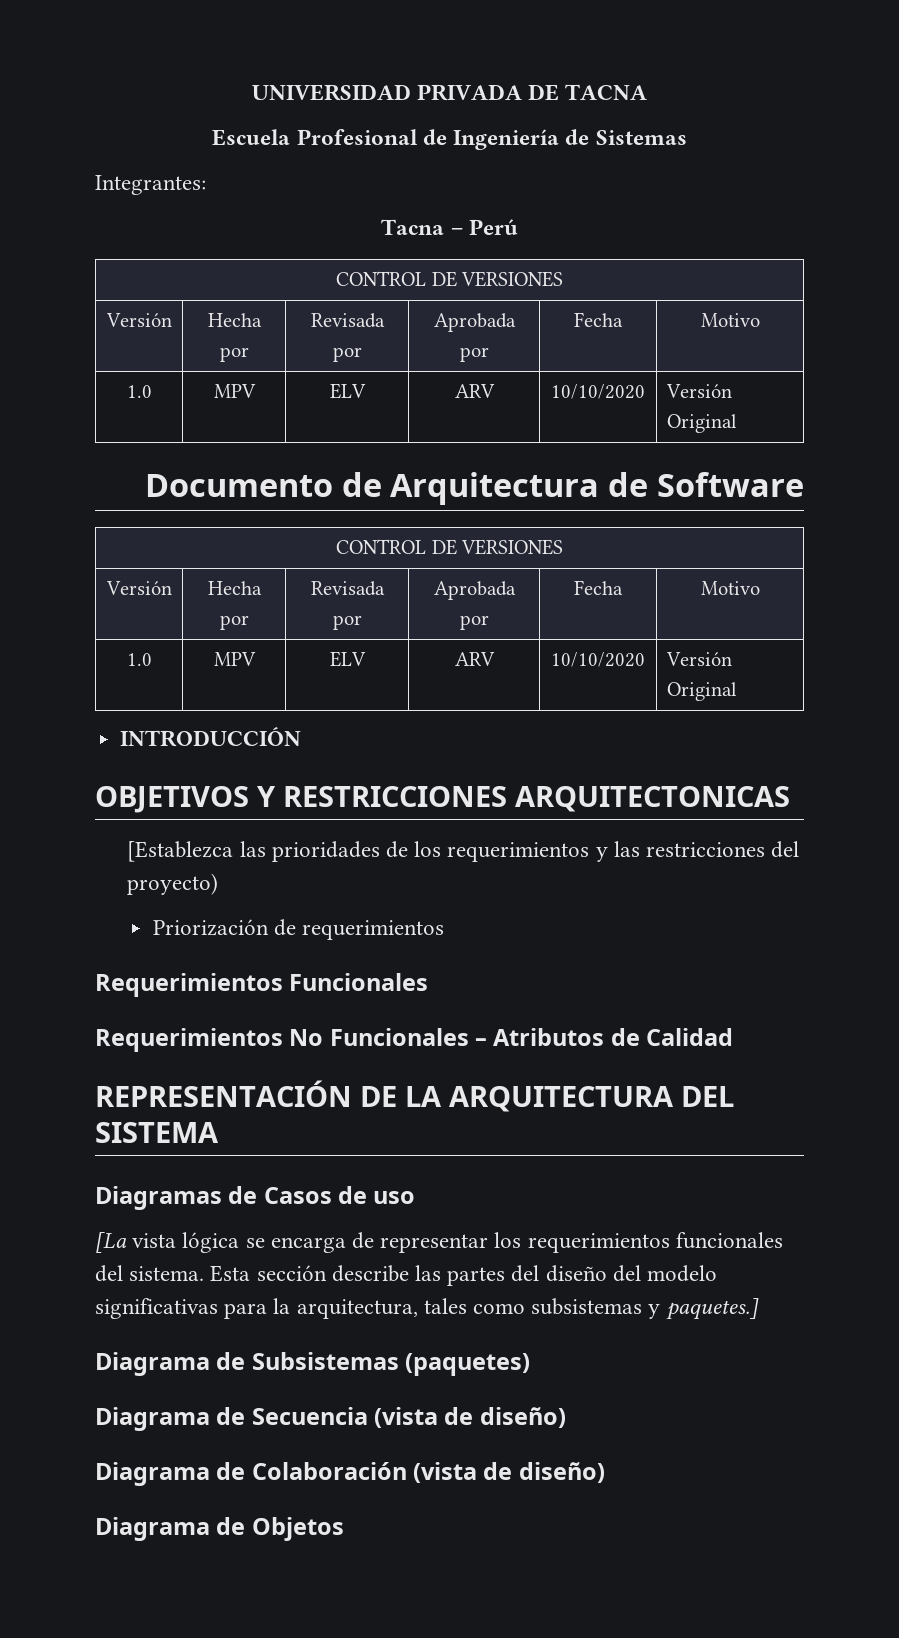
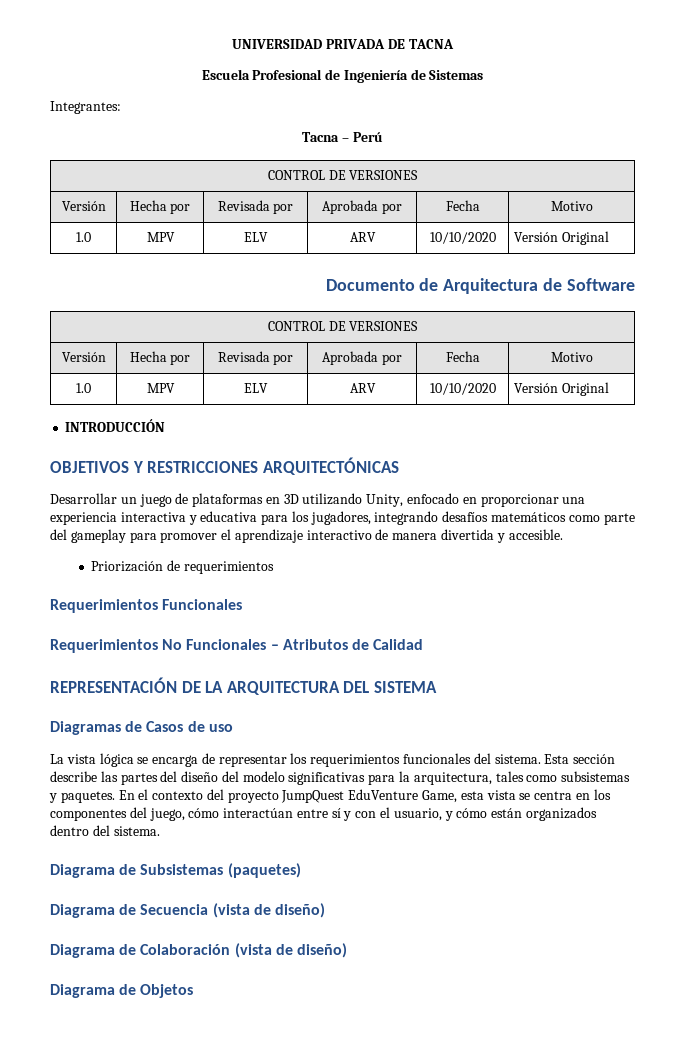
- OBJETIVOS Y RESTRICCIONES ARQUITECTONICAS
- [Establezca las prioridades de los requerimientos y las restricciones del proyecto)
+ OBJETIVOS Y RESTRICCIONES ARQUITECTÓNICAS
+ Desarrollar un juego de plataformas en 3D utilizando Unity, enfocado en proporcionar una experiencia interactiva y educativa para los jugadores, integrando desafíos matemáticos como parte del gameplay para promover el aprendizaje interactivo de manera divertida y accesible.
- [La vista lógica se encarga de representar los requerimientos funcionales del sistema.
+ La vista lógica se encarga de representar los requerimientos funcionales del sistema.
- Esta sección describe las partes del diseño del modelo significativas para la arquitectura, tales como subsistemas y paquetes.]
+ Esta sección describe las partes del diseño del modelo significativas para la arquitectura, tales como subsistemas y paquetes. En el contexto del proyecto JumpQuest EduVenture Game, esta vista se centra en los componentes del juego, cómo interactúan entre sí y con el usuario, y cómo están organizados dentro del sistema.

